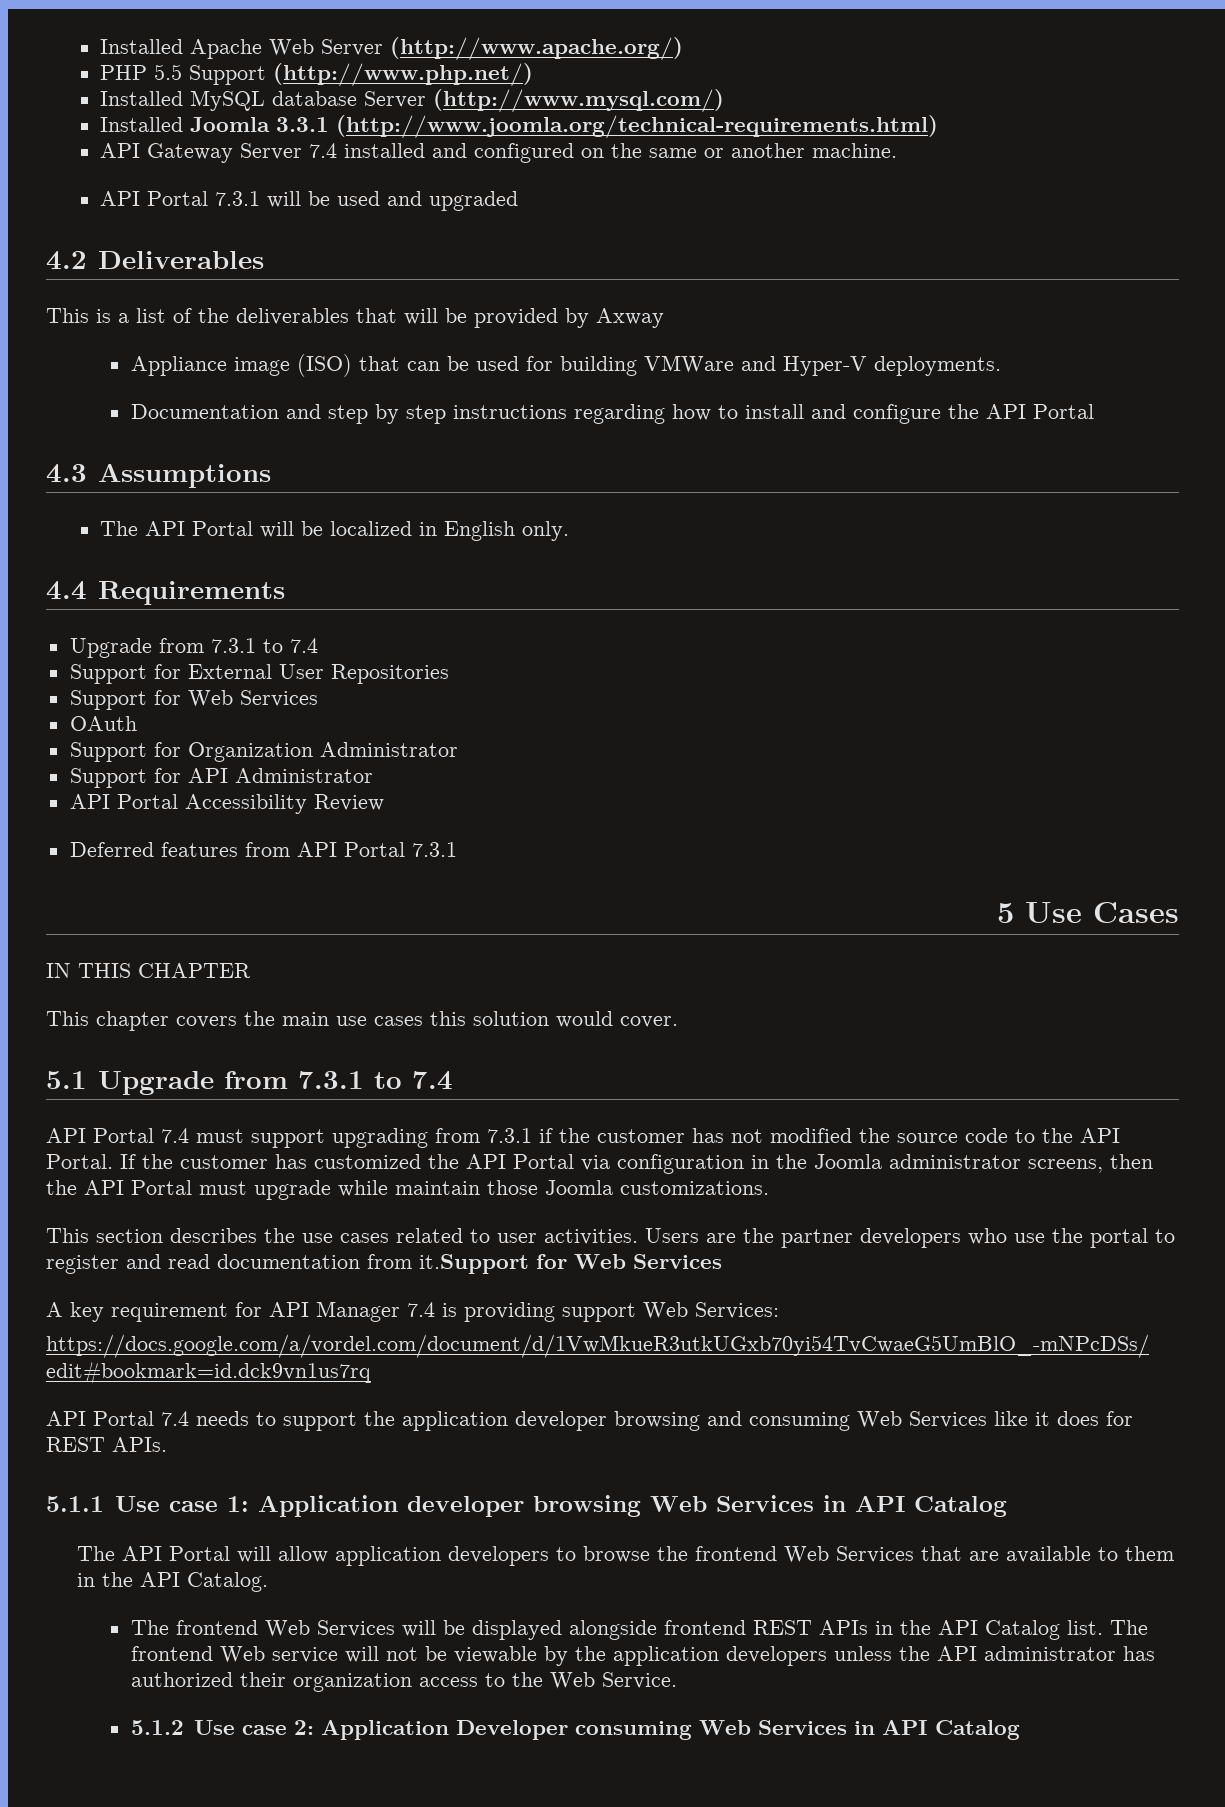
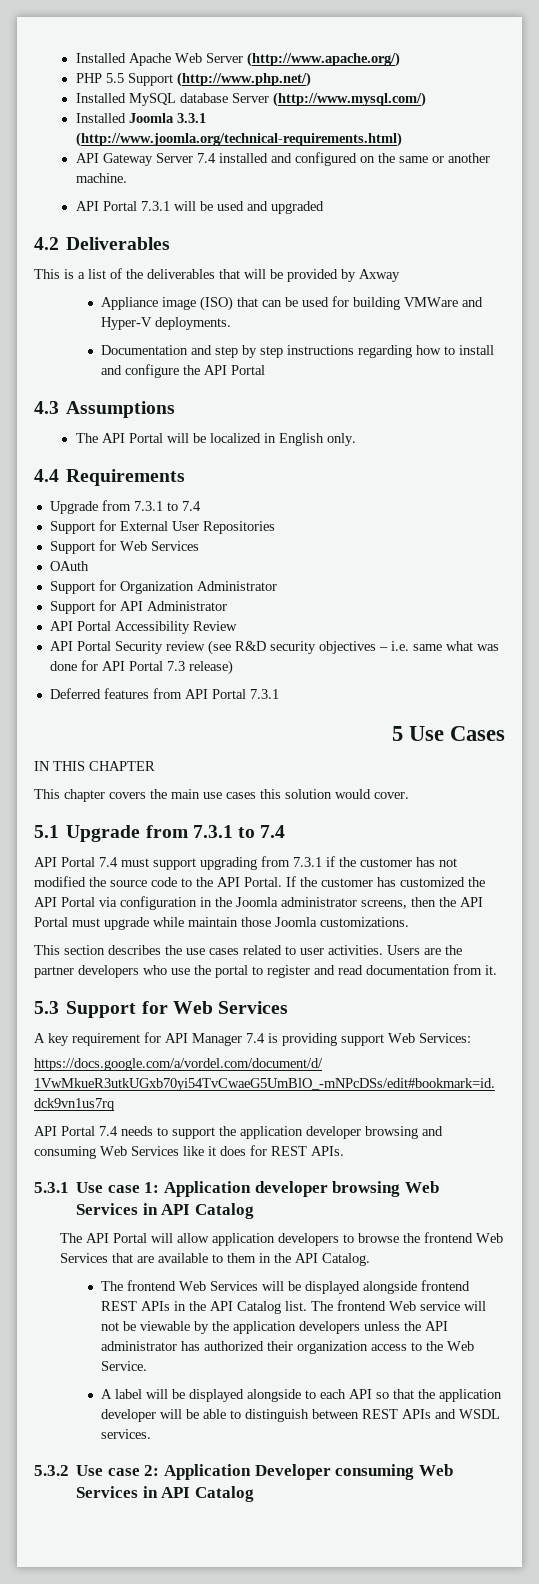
+ API Portal Security review (see R&D security objectives – i.e. same what was done for API Portal 7.3 release)
- Users are the partner developers who use the portal to register and read documentation from it.Support for Web Services
+ Users are the partner developers who use the portal to register and read documentation from it.
+ 5.3 Support for Web Services
- 5.1.1 Use case 1: Application developer browsing Web Services in API Catalog
+ 5.3.1 Use case 1: Application developer browsing Web Services in API Catalog
- 5.1.2 Use case 2: Application Developer consuming Web Services in API Catalog
+ A label will be displayed alongside to each API so that the application developer will be able to distinguish between REST APIs and WSDL services.
+ 5.3.2 Use case 2: Application Developer consuming Web Services in API Catalog

